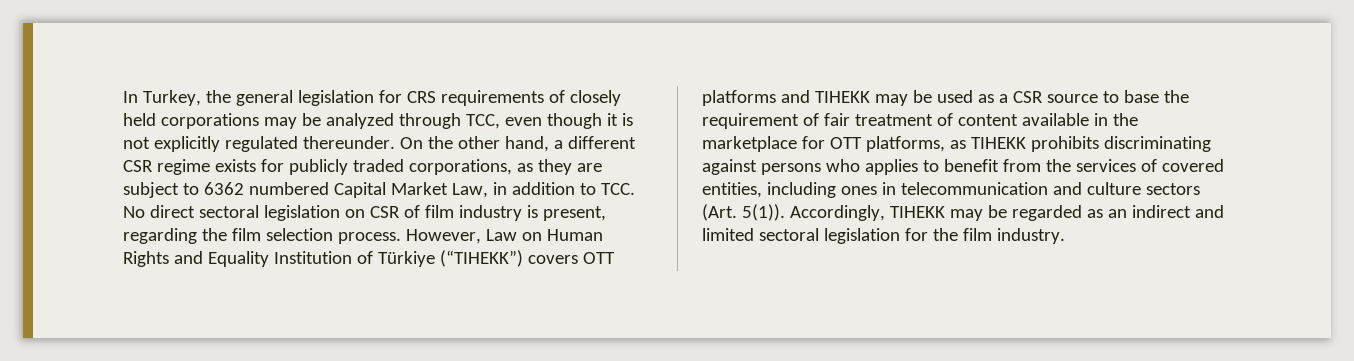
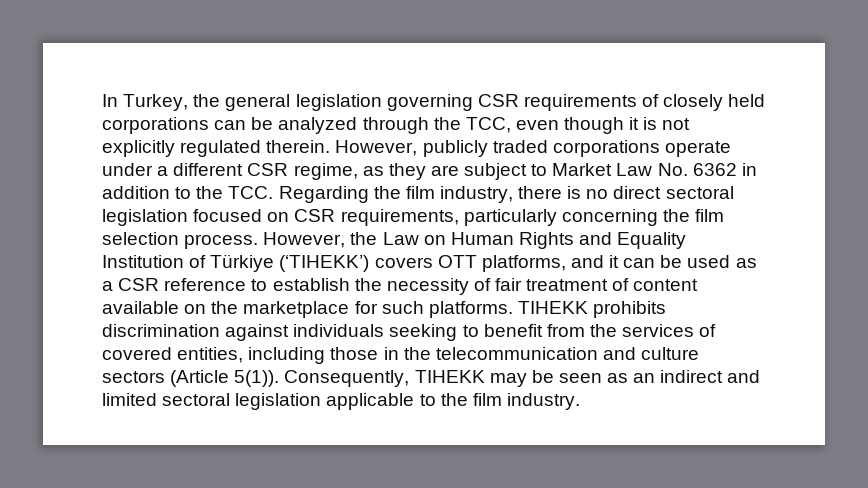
- In Turkey, the general legislation for CRS requirements of closely held corporations may be analyzed through TCC, even though it is not explicitly regulated thereunder. On the other hand, a different CSR regime exists for publicly traded corporations, as they are subject to 6362 numbered Capital Market Law, in addition to TCC. No direct sectoral legislation on CSR of film industry is present, regarding the film selection process.
+ In Turkey, the general legislation governing CSR requirements of closely held corporations can be analyzed through the TCC, even though it is not explicitly regulated therein. However, publicly traded corporations operate under a different CSR regime, as they are subject to Market Law No. 6362 in addition to the TCC. Regarding the film industry, there is no direct sectoral legislation focused on CSR requirements, particularly concerning the film selection process.
- However, Law on Human Rights and Equality Institution of Türkiye (“TIHEKK”) covers OTT platforms and TIHEKK may be used as a CSR source to base the requirement of fair treatment of content available in the marketplace for OTT platforms, as TIHEKK prohibits discriminating against persons who applies to benefit from the services of covered entities, including ones in telecommunication and culture sectors (Art. 5(1)). Accordingly, TIHEKK may be regarded as an indirect and limited sectoral legislation for the film industry.
+ However, the Law on Human Rights and Equality Institution of Türkiye (‘TIHEKK’) covers OTT platforms, and it can be used as a CSR reference to establish the necessity of fair treatment of content available on the marketplace for such platforms. TIHEKK prohibits discrimination against individuals seeking to benefit from the services of covered entities, including those in the telecommunication and culture sectors (Article 5(1)). Consequently, TIHEKK may be seen as an indirect and limited sectoral legislation applicable to the film industry.

